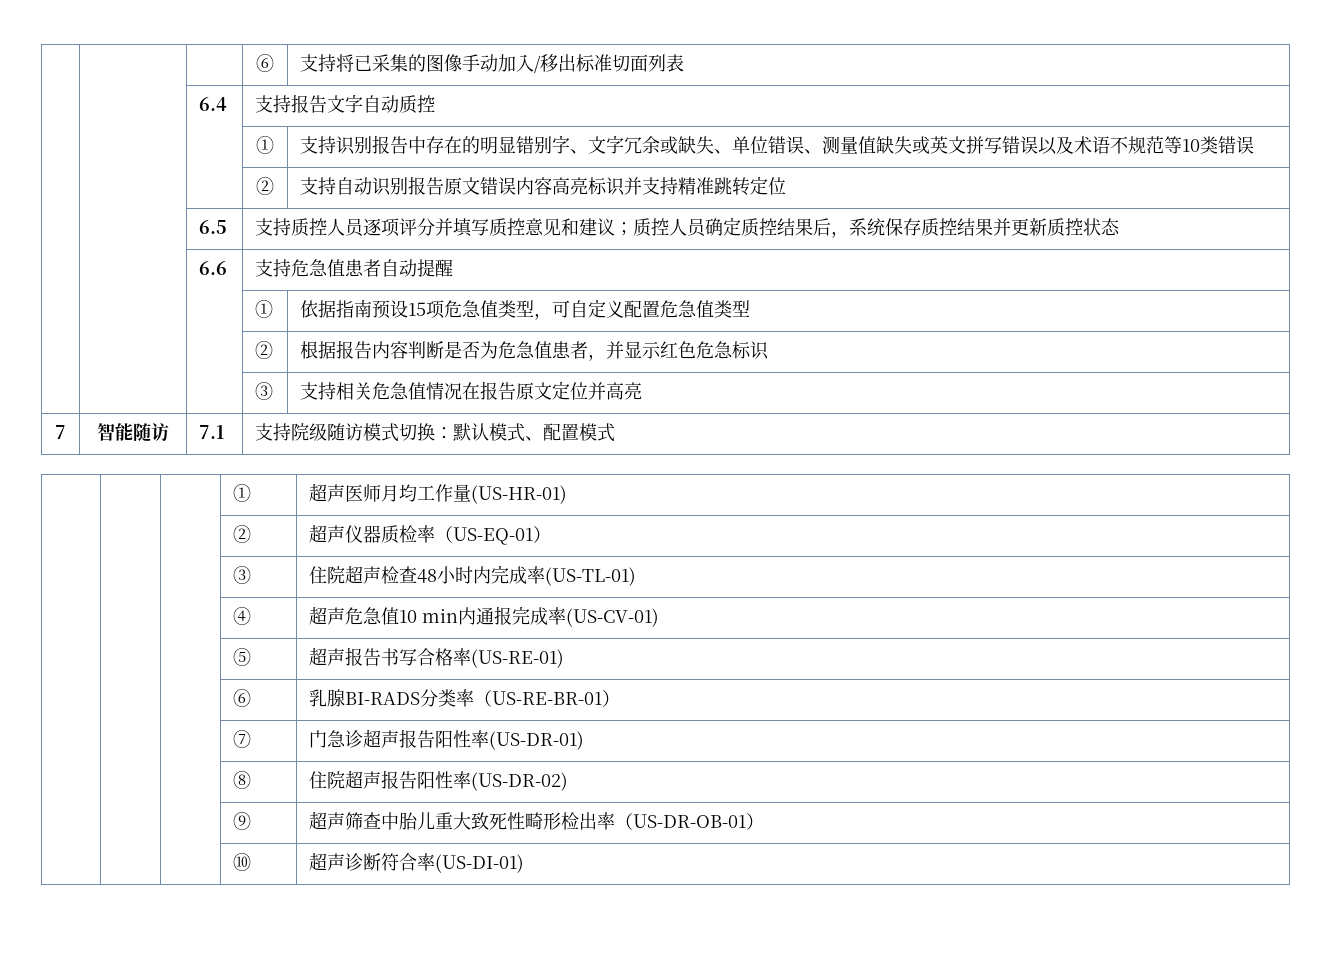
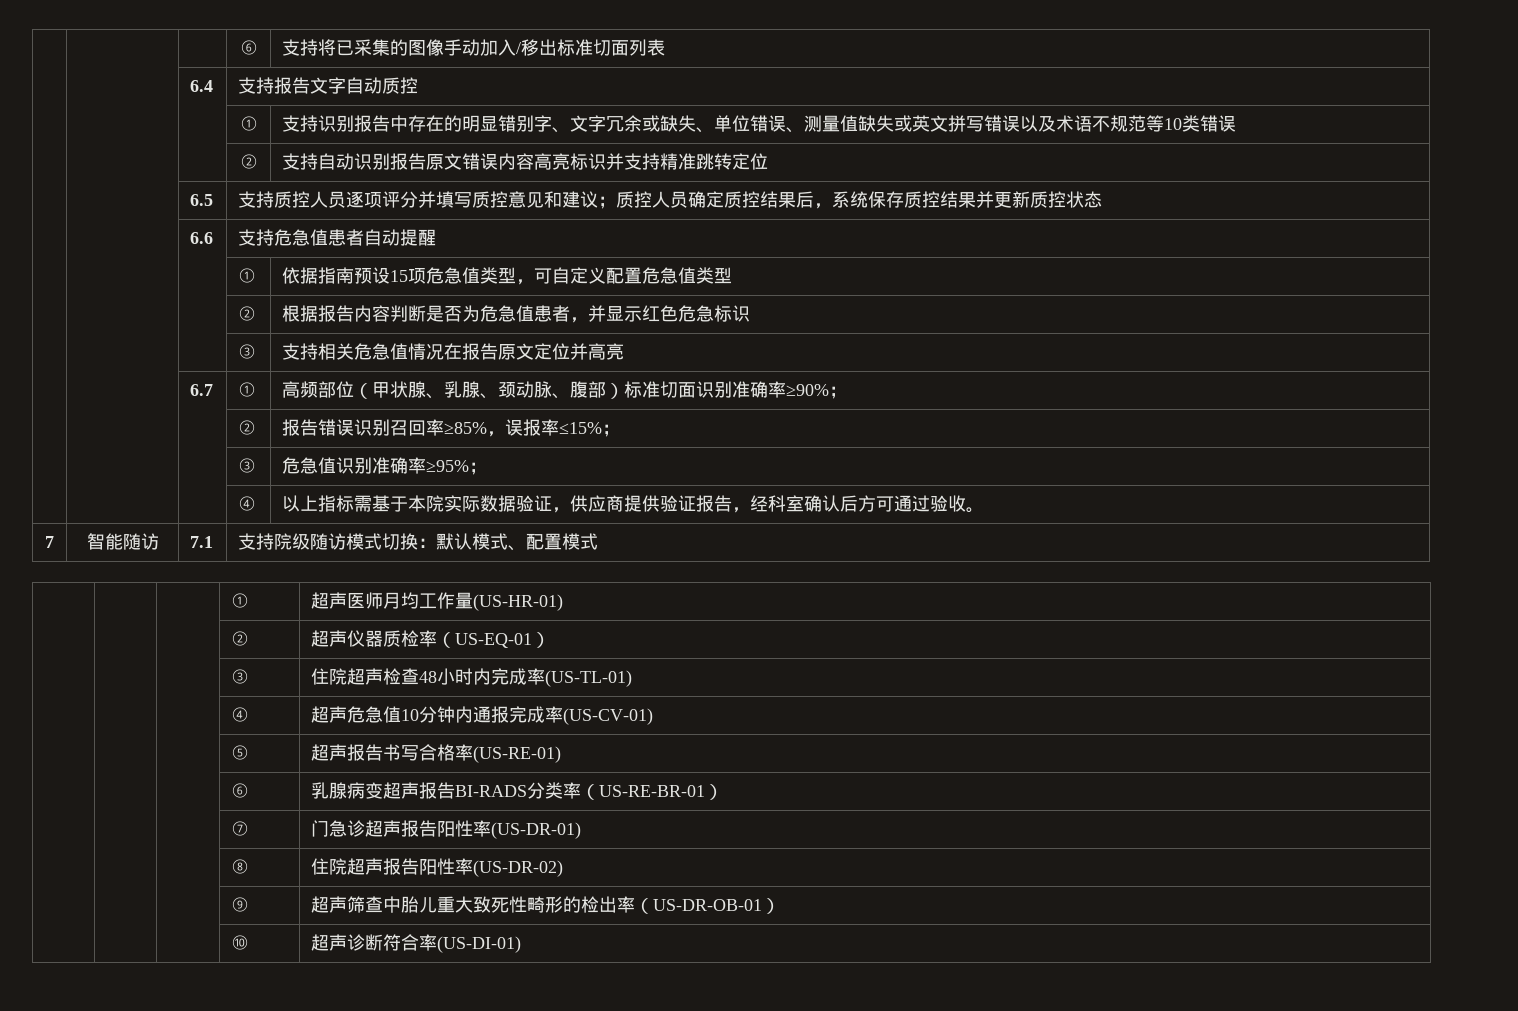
+ | | 6.7 | ① | 高频部位（甲状腺、乳腺、颈动脉、腹部）标准切面识别准确率≥90%；
+ | | | ② | 报告错误识别召回率≥85%，误报率≤15%；
+ | | | ③ | 危急值识别准确率≥95%；
+ | | | ④ | 以上指标需基于本院实际数据验证，供应商提供验证报告，经科室确认后方可通过验收。
- | | | ④ | 超声危急值10 min内通报完成率(US-CV-01)
+ | | | ④ | 超声危急值10分钟内通报完成率(US-CV-01)
- | | | ⑥ | 乳腺BI-RADS分类率（US-RE-BR-01）
+ | | | ⑥ | 乳腺病变超声报告BI-RADS分类率（US-RE-BR-01）
- | | | ⑨ | 超声筛查中胎儿重大致死性畸形检出率（US-DR-OB-01）
+ | | | ⑨ | 超声筛查中胎儿重大致死性畸形的检出率（US-DR-OB-01）

